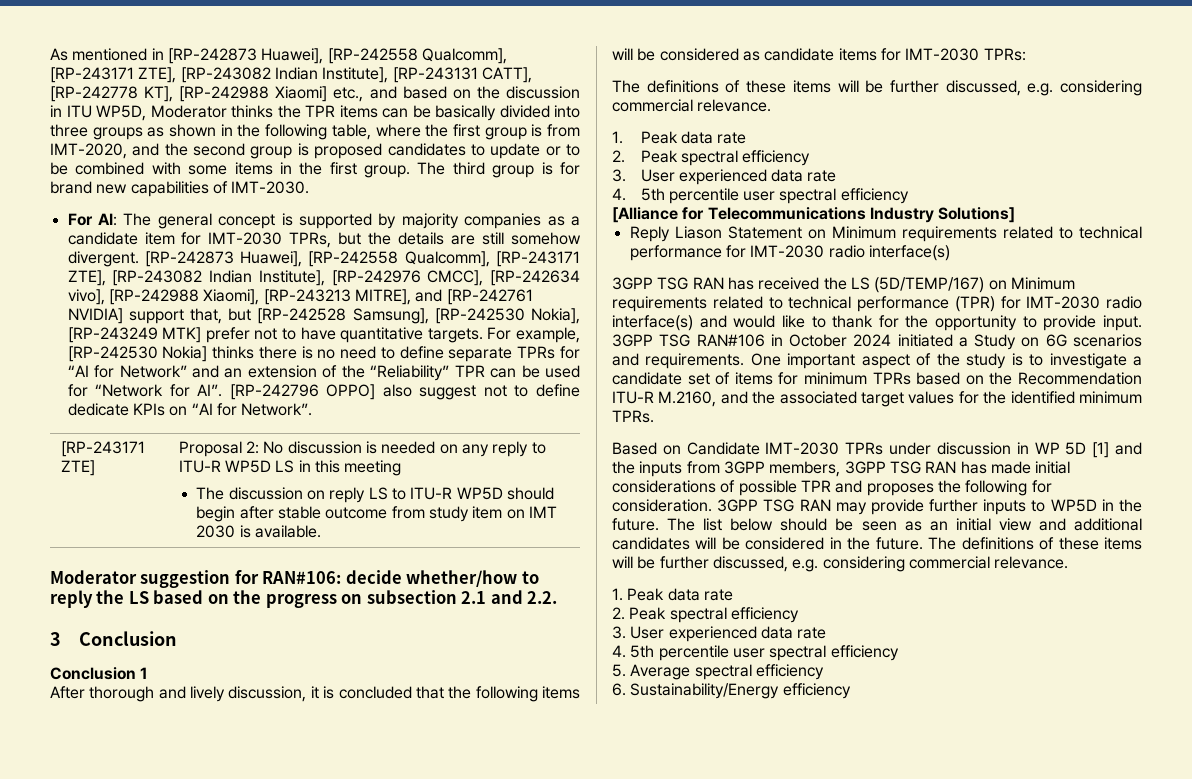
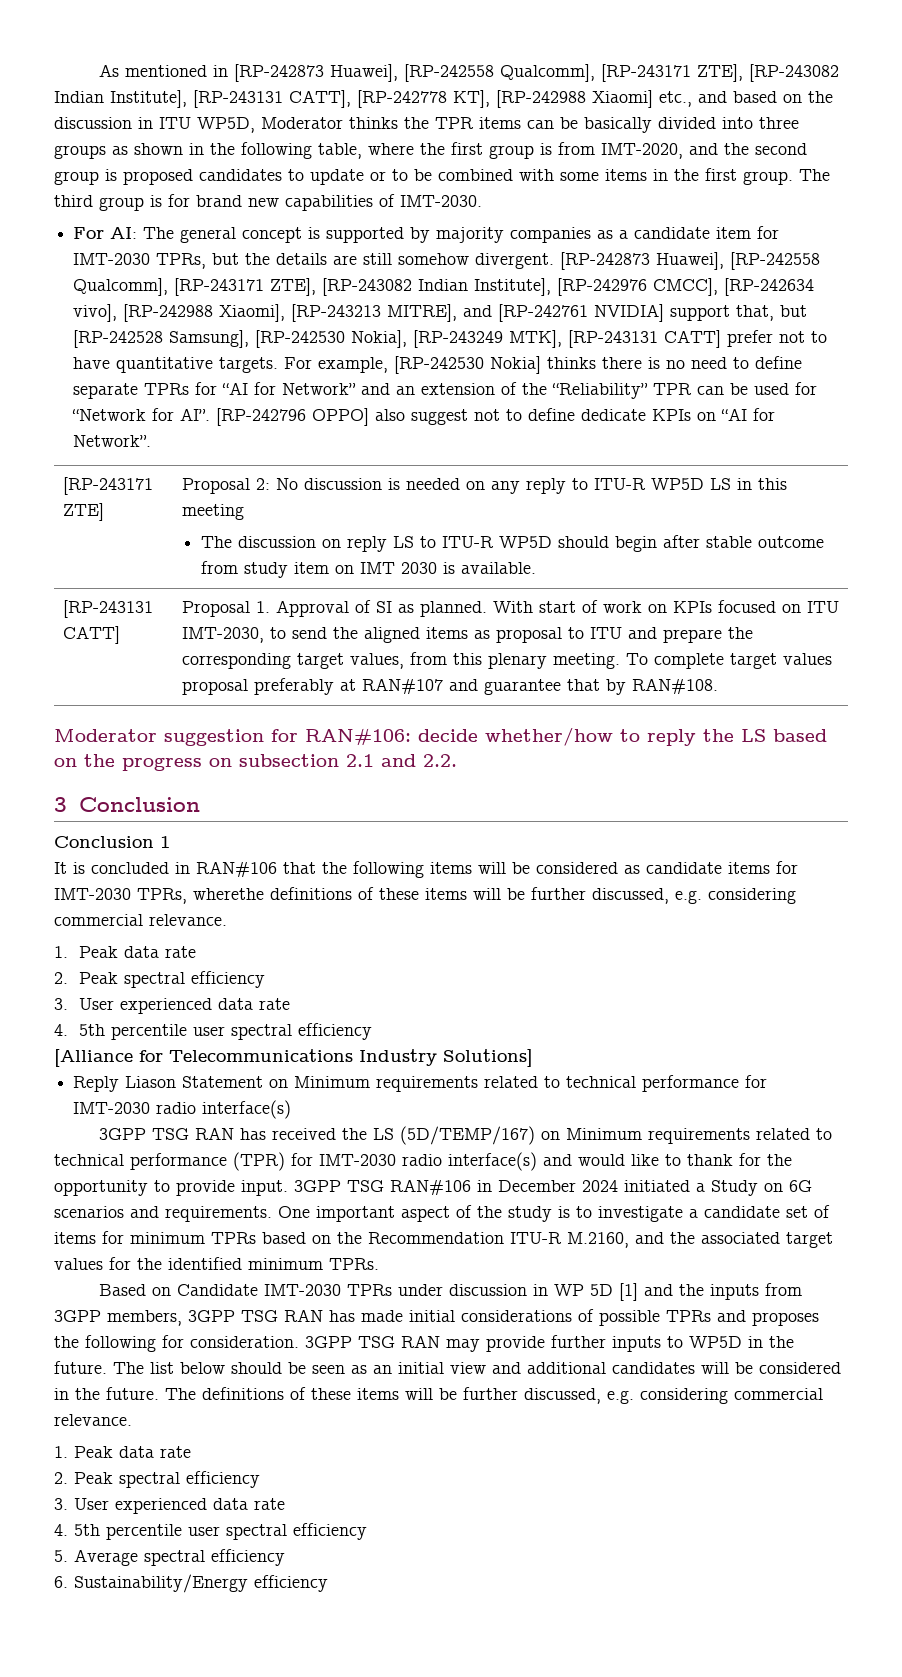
- [RP-242873 Huawei], [RP-242558 Qualcomm], [RP-243171 ZTE], [RP-243082 Indian Institute], [RP-242976 CMCC], [RP-242634 vivo], [RP-242988 Xiaomi], [RP-243213 MITRE], and [RP-242761 NVIDIA] support that, but [RP-242528 Samsung], [RP-242530 Nokia], [RP-243249 MTK] prefer not to have quantitative targets.
+ [RP-242873 Huawei], [RP-242558 Qualcomm], [RP-243171 ZTE], [RP-243082 Indian Institute], [RP-242976 CMCC], [RP-242634 vivo], [RP-242988 Xiaomi], [RP-243213 MITRE], and [RP-242761 NVIDIA] support that, but [RP-242528 Samsung], [RP-242530 Nokia], [RP-243249 MTK], [RP-243131 CATT] prefer not to have quantitative targets.
+ [RP-243131 CATT] | Proposal 1. Approval of SI as planned. With start of work on KPIs focused on ITU IMT-2030, to send the aligned items as proposal to ITU and prepare the corresponding target values, from this plenary meeting. To complete target values proposal preferably at RAN#107 and guarantee that by RAN#108.
- After thorough and lively discussion, it is concluded that the following items will be considered as candidate items for IMT-2030 TPRs:
- The definitions of these items will be further discussed, e.g. considering commercial relevance.
+ It is concluded in RAN#106 that the following items will be considered as candidate items for IMT-2030 TPRs, wherethe definitions of these items will be further discussed, e.g. considering commercial relevance.
- 3GPP TSG RAN#106 in October 2024 initiated a Study on 6G scenarios and requirements.
+ 3GPP TSG RAN#106 in December 2024 initiated a Study on 6G scenarios and requirements.
- Based on Candidate IMT-2030 TPRs under discussion in WP 5D [1] and the inputs from 3GPP members, 3GPP TSG RAN has made initial considerations of possible TPR and proposes the following for consideration.
+ Based on Candidate IMT-2030 TPRs under discussion in WP 5D [1] and the inputs from 3GPP members, 3GPP TSG RAN has made initial considerations of possible TPRs and proposes the following for consideration.

